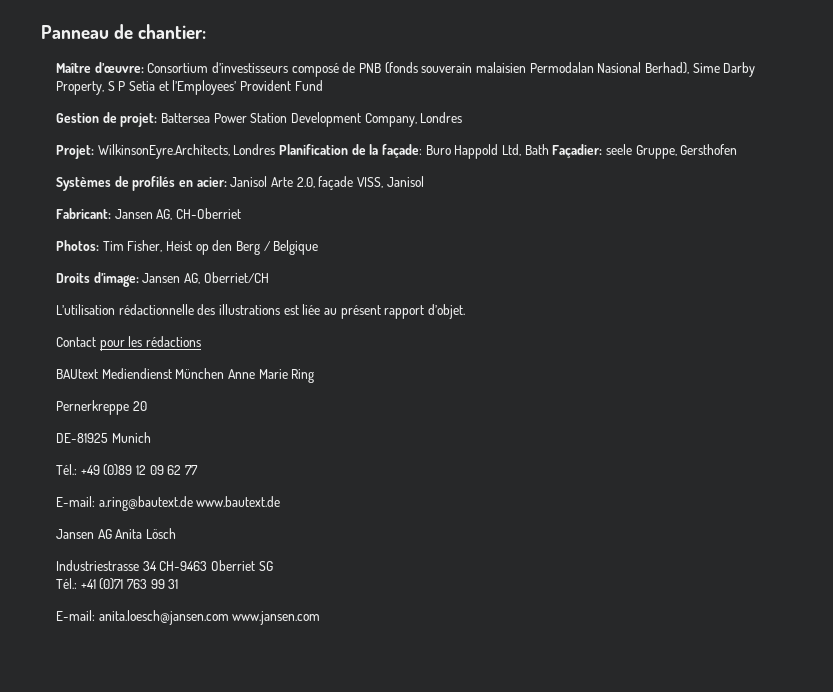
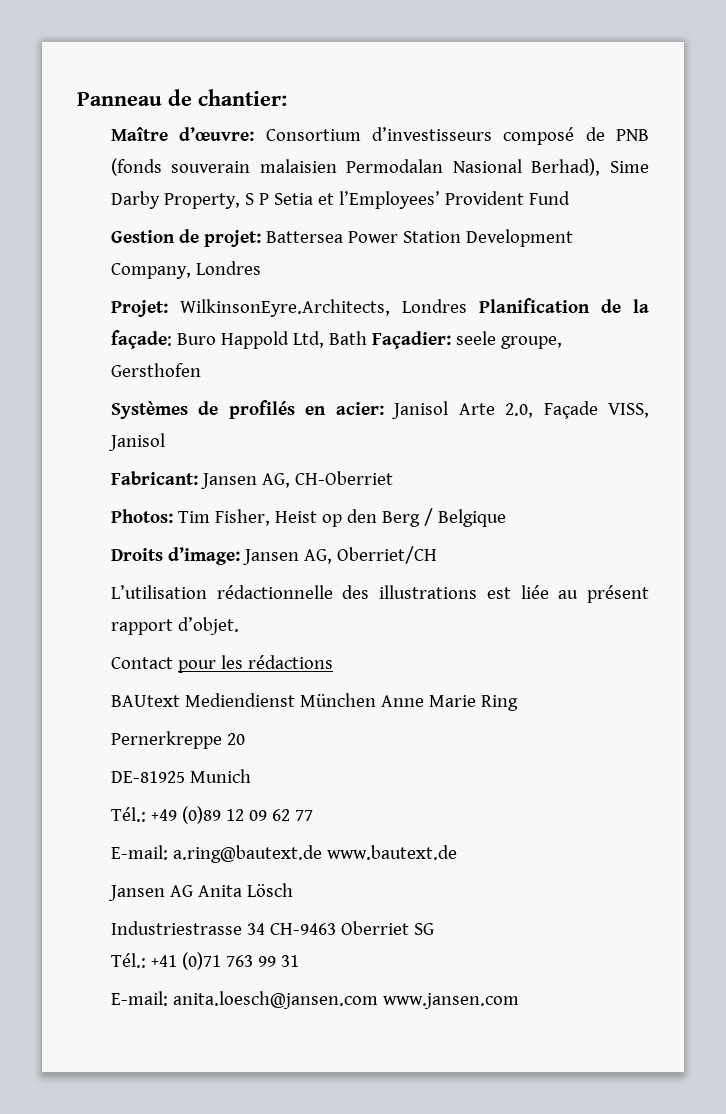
- Projet: WilkinsonEyre.Architects, Londres Planification de la façade: Buro Happold Ltd, Bath Façadier: seele Gruppe, Gersthofen
+ Projet: WilkinsonEyre.Architects, Londres Planification de la façade: Buro Happold Ltd, Bath Façadier: seele groupe, Gersthofen
- Systèmes de profilés en acier: Janisol Arte 2.0, façade VISS, Janisol
+ Systèmes de profilés en acier: Janisol Arte 2.0, Façade VISS, Janisol

